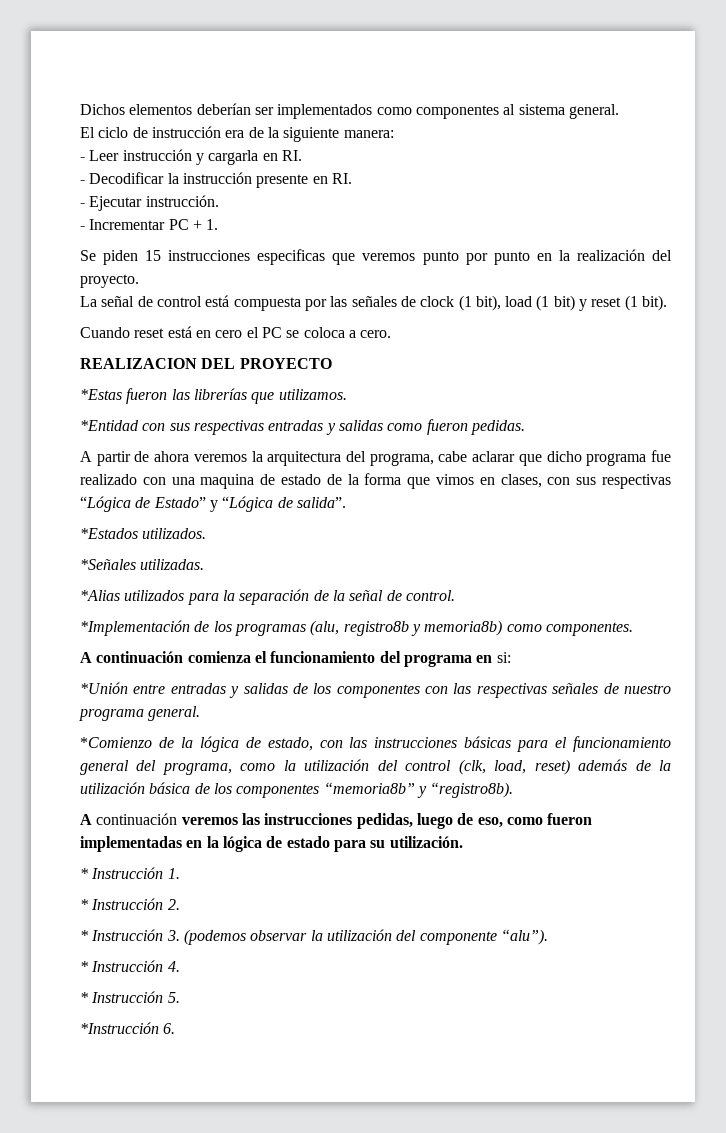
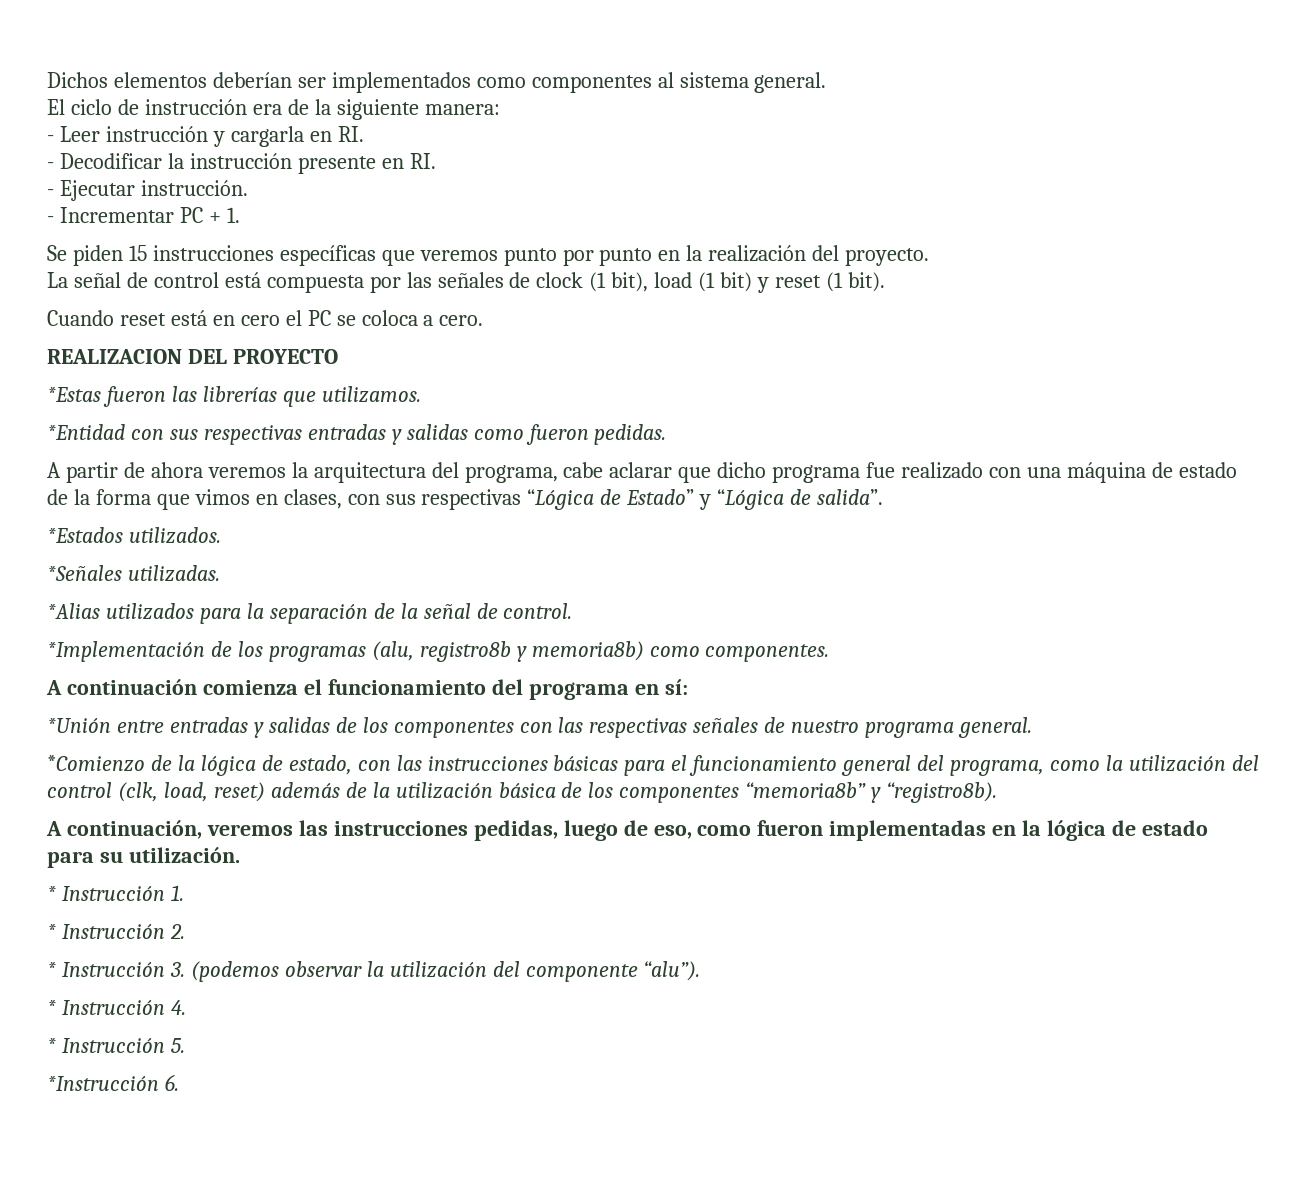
- Se piden 15 instrucciones especificas que veremos punto por punto en la realización del proyecto.
+ Se piden 15 instrucciones específicas que veremos punto por punto en la realización del proyecto.
- A partir de ahora veremos la arquitectura del programa, cabe aclarar que dicho programa fue realizado con una maquina de estado de la forma que vimos en clases, con sus respectivas “Lógica de Estado” y “Lógica de salida”.
+ A partir de ahora veremos la arquitectura del programa, cabe aclarar que dicho programa fue realizado con una máquina de estado de la forma que vimos en clases, con sus respectivas “Lógica de Estado” y “Lógica de salida”.
- A continuación comienza el funcionamiento del programa en si:
+ A continuación comienza el funcionamiento del programa en sí:
- A continuación veremos las instrucciones pedidas, luego de eso, como fueron implementadas en la lógica de estado para su utilización.
+ A continuación, veremos las instrucciones pedidas, luego de eso, como fueron implementadas en la lógica de estado para su utilización.

